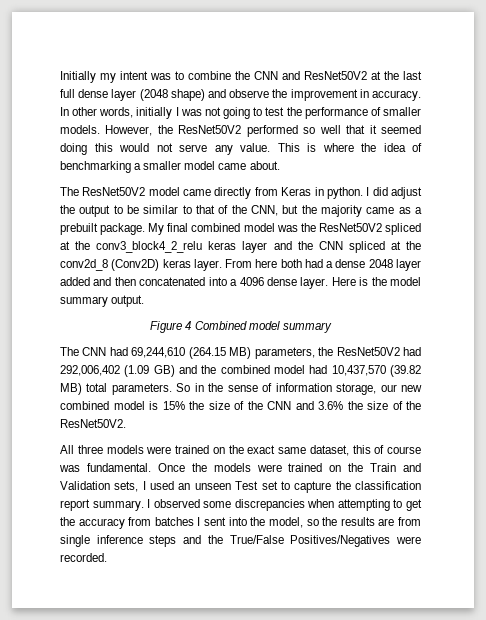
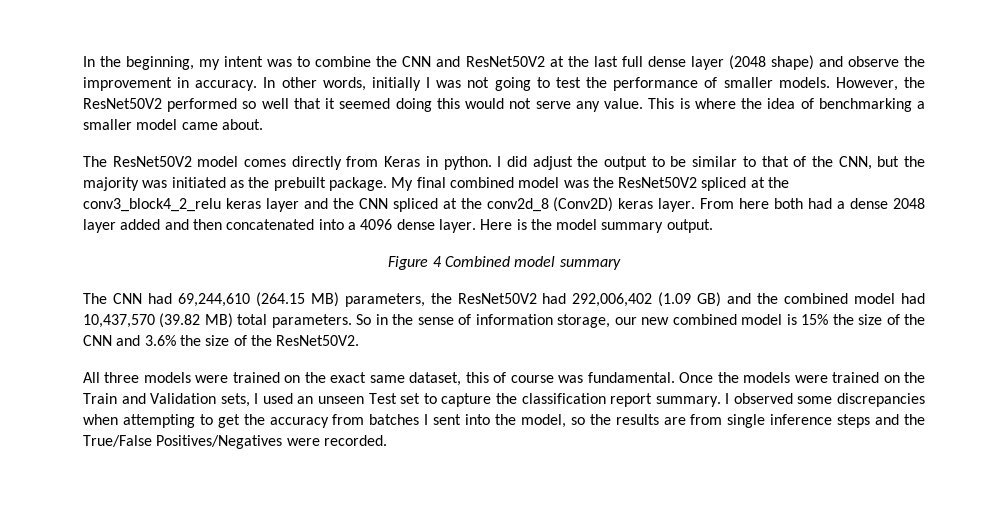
- Initially my intent was to combine the CNN and ResNet50V2 at the last full dense layer (2048 shape) and observe the improvement in accuracy.
+ In the beginning, my intent was to combine the CNN and ResNet50V2 at the last full dense layer (2048 shape) and observe the improvement in accuracy.
- The ResNet50V2 model came directly from Keras in python.
+ The ResNet50V2 model comes directly from Keras in python.
- I did adjust the output to be similar to that of the CNN, but the majority came as a prebuilt package.
+ I did adjust the output to be similar to that of the CNN, but the majority was initiated as the prebuilt package.

